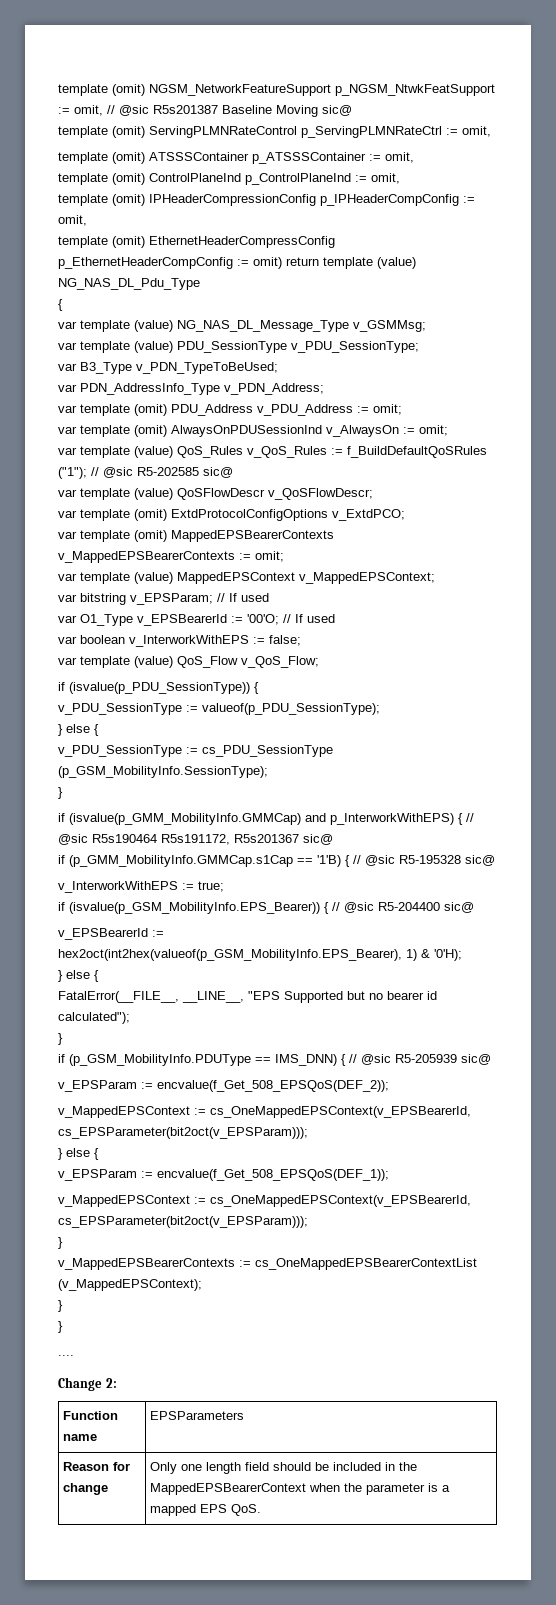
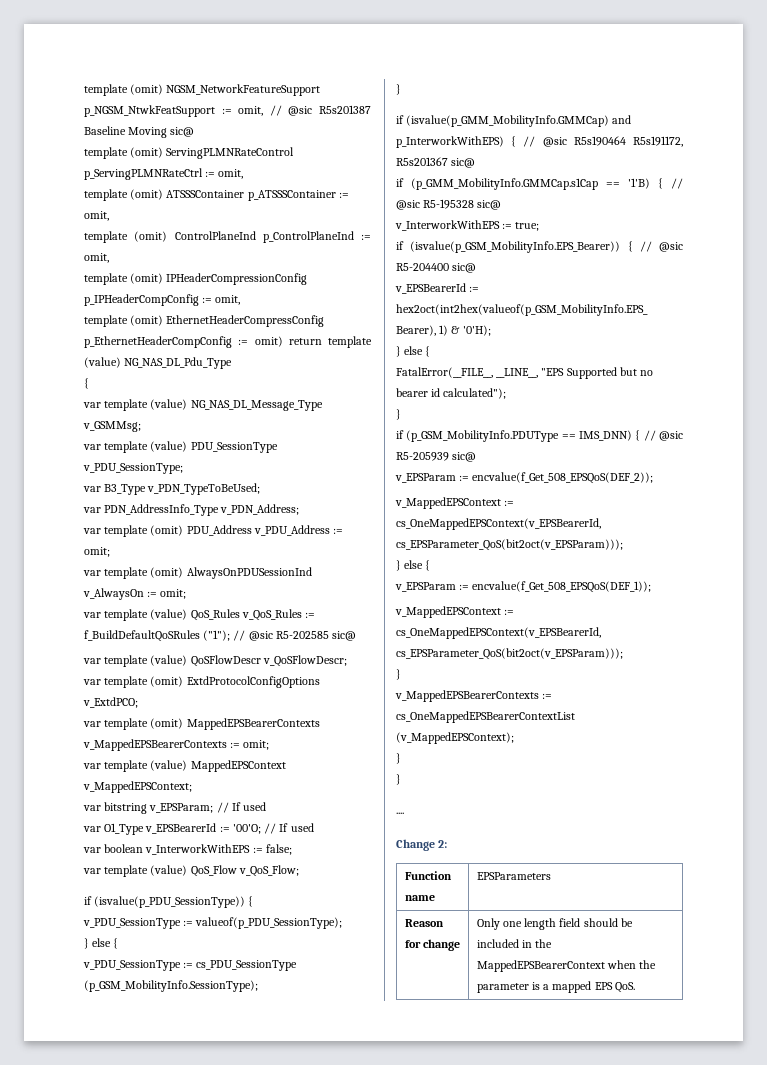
  v_EPSParam := encvalue(f_Get_508_EPSQoS(DEF_2));
- v_MappedEPSContext := cs_OneMappedEPSContext(v_EPSBearerId, cs_EPSParameter(bit2oct(v_EPSParam)));
+ v_MappedEPSContext := cs_OneMappedEPSContext(v_EPSBearerId, cs_EPSParameter_QoS(bit2oct(v_EPSParam)));
  v_EPSParam := encvalue(f_Get_508_EPSQoS(DEF_1));
- v_MappedEPSContext := cs_OneMappedEPSContext(v_EPSBearerId, cs_EPSParameter(bit2oct(v_EPSParam)));
+ v_MappedEPSContext := cs_OneMappedEPSContext(v_EPSBearerId, cs_EPSParameter_QoS(bit2oct(v_EPSParam)));

